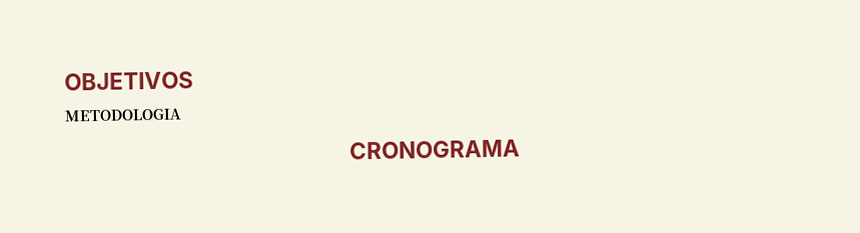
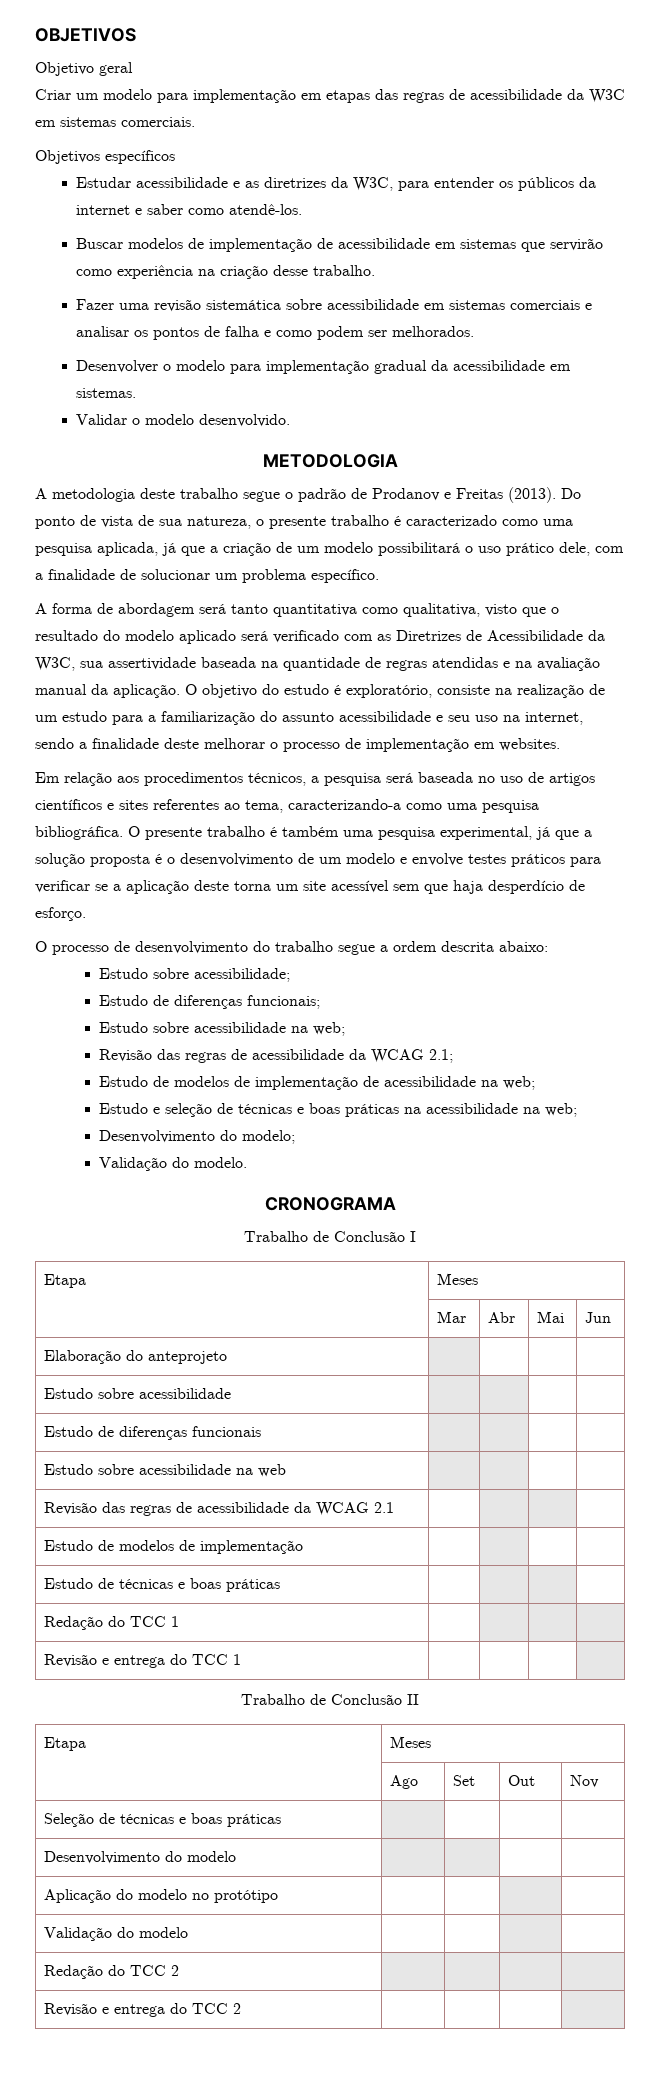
+ Objetivo geral
+ Criar um modelo para implementação em etapas das regras de acessibilidade da W3C em sistemas comerciais.
+ Objetivos específicos
+ Estudar acessibilidade e as diretrizes da W3C, para entender os públicos da internet e saber como atendê-los.
+ Buscar modelos de implementação de acessibilidade em sistemas que servirão como experiência na criação desse trabalho.
+ Fazer uma revisão sistemática sobre acessibilidade em sistemas comerciais e analisar os pontos de falha e como podem ser melhorados.
+ Desenvolver o modelo para implementação gradual da acessibilidade em sistemas.
+ Validar o modelo desenvolvido.
  METODOLOGIA
+ A metodologia deste trabalho segue o padrão de Prodanov e Freitas (2013). Do ponto de vista de sua natureza, o presente trabalho é caracterizado como uma pesquisa aplicada, já que a criação de um modelo possibilitará o uso prático dele, com a finalidade de solucionar um problema específico.
+ A forma de abordagem será tanto quantitativa como qualitativa, visto que o resultado do modelo aplicado será verificado com as Diretrizes de Acessibilidade da W3C, sua assertividade baseada na quantidade de regras atendidas e na avaliação manual da aplicação. O objetivo do estudo é exploratório, consiste na realização de um estudo para a familiarização do assunto acessibilidade e seu uso na internet, sendo a finalidade deste melhorar o processo de implementação em websites.
+ Em relação aos procedimentos técnicos, a pesquisa será baseada no uso de artigos científicos e sites referentes ao tema, caracterizando-a como uma pesquisa bibliográfica. O presente trabalho é também uma pesquisa experimental, já que a solução proposta é o desenvolvimento de um modelo e envolve testes práticos para verificar se a aplicação deste torna um site acessível sem que haja desperdício de esforço.
+ O processo de desenvolvimento do trabalho segue a ordem descrita abaixo:
+ Estudo sobre acessibilidade;
+ Estudo de diferenças funcionais;
+ Estudo sobre acessibilidade na web;
+ Revisão das regras de acessibilidade da WCAG 2.1;
+ Estudo de modelos de implementação de acessibilidade na web;
+ Estudo e seleção de técnicas e boas práticas na acessibilidade na web;
+ Desenvolvimento do modelo;
+ Validação do modelo.
  CRONOGRAMA
+ Trabalho de Conclusão I
+ Etapa | Meses
+ | Mar | Abr | Mai | Jun
+ Elaboração do anteprojeto | | | |
+ Estudo sobre acessibilidade | | | |
+ Estudo de diferenças funcionais | | | |
+ Estudo sobre acessibilidade na web | | | |
+ Revisão das regras de acessibilidade da WCAG 2.1 | | | |
+ Estudo de modelos de implementação | | | |
+ Estudo de técnicas e boas práticas | | | |
+ Redação do TCC 1 | | | |
+ Revisão e entrega do TCC 1 | | | |
+ Trabalho de Conclusão II
+ Etapa | Meses
+ | Ago | Set | Out | Nov
+ Seleção de técnicas e boas práticas | | | |
+ Desenvolvimento do modelo | | | |
+ Aplicação do modelo no protótipo | | | |
+ Validação do modelo | | | |
+ Redação do TCC 2 | | | |
+ Revisão e entrega do TCC 2 | | | |

